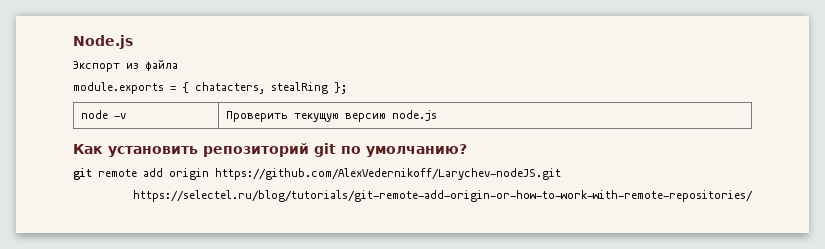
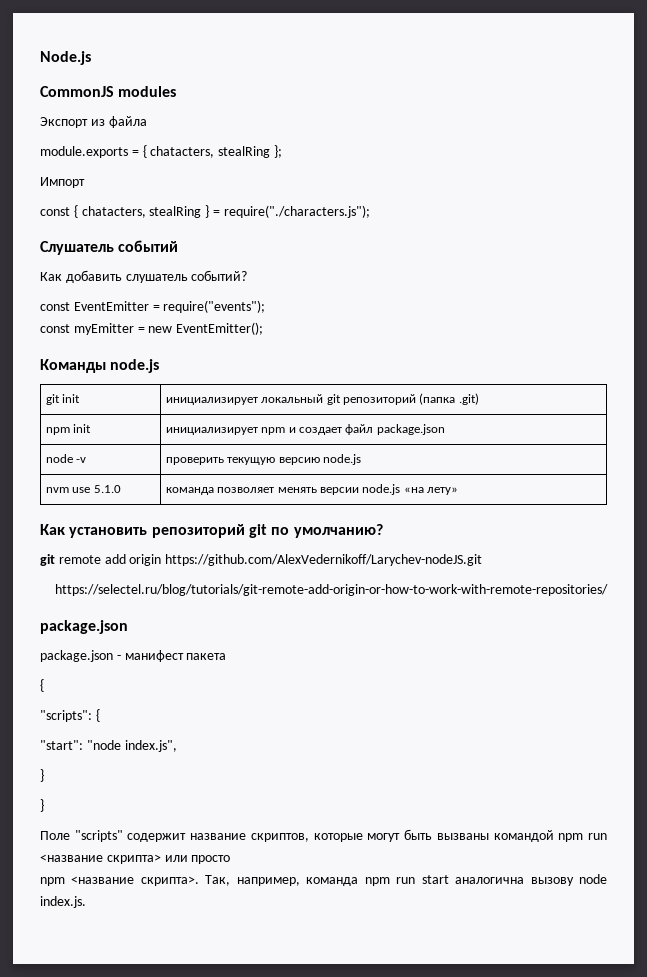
+ CommonJS modules
+ Импорт
+ const { chatacters, stealRing } = require("./characters.js");
+ Слушатель событий
+ Как добавить слушатель событий?
+ const EventEmitter = require("events");
+ const myEmitter = new EventEmitter();
+ Команды node.js
+ git init | инициализирует локальный git репозиторий (папка .git)
+ npm init | инициализирует npm и создает файл package.json
- node -v | Проверить текущую версию node.js
+ node -v | проверить текущую версию node.js
+ nvm use 5.1.0 | команда позволяет менять версии node.js «на лету»
  https://selectel.ru/blog/tutorials/git-remote-add-origin-or-how-to-work-with-remote-repositories/
+ package.json
+ package.json - манифест пакета
+ {
+ "scripts": {
+ "start": "node index.js",
+ }
+ }
+ Поле "scripts" содержит название скриптов, которые могут быть вызваны командой npm run <название скрипта> или просто
+ npm <название скрипта>. Так, например, команда npm run start аналогична вызову node index.js.

